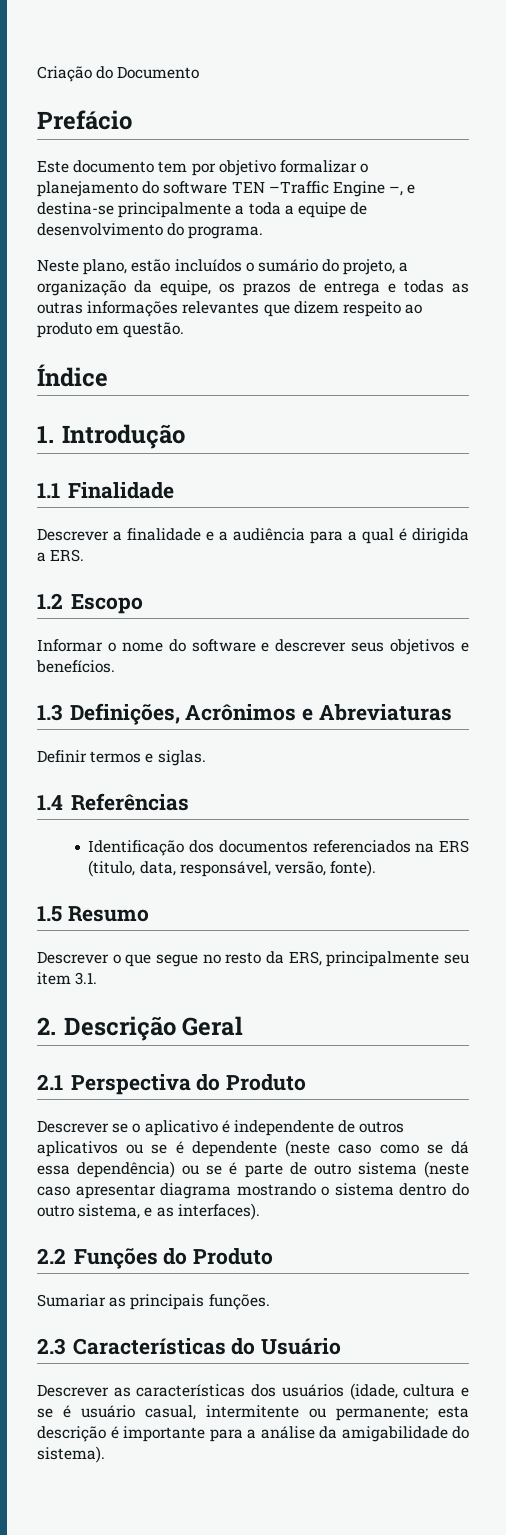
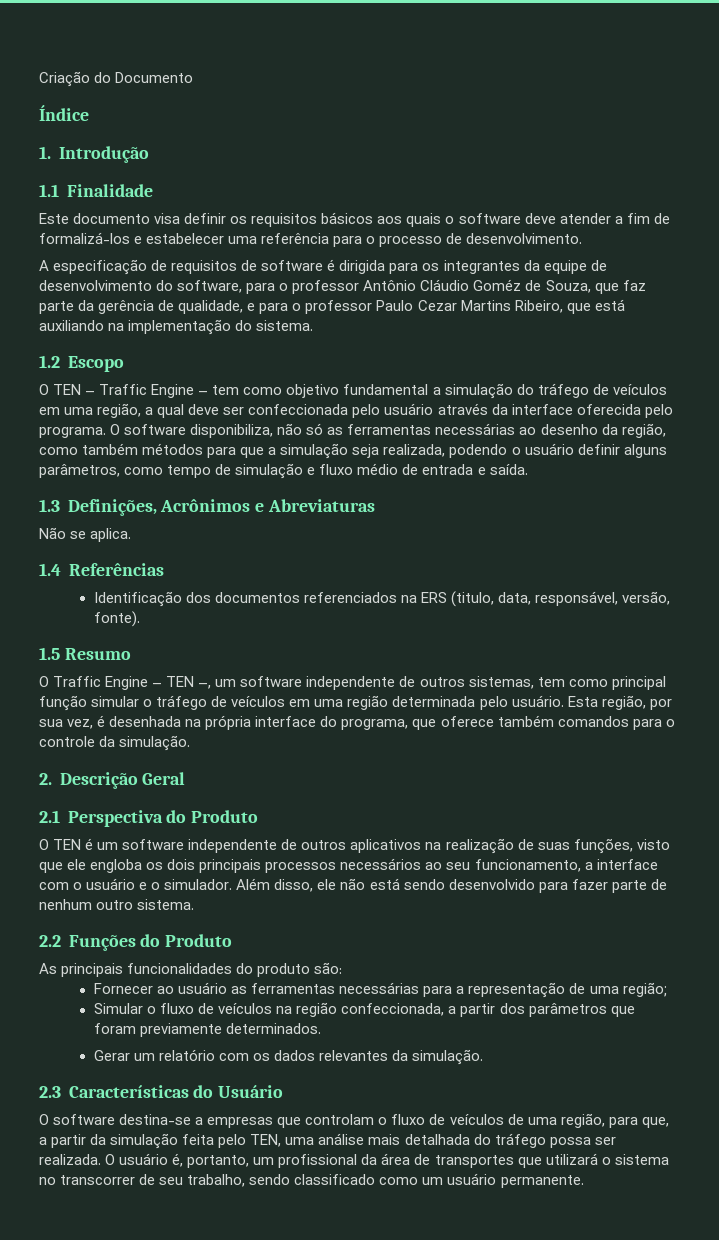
- Prefácio
- Este documento tem por objetivo formalizar o planejamento do software TEN –Traffic Engine –, e destina-se principalmente a toda a equipe de desenvolvimento do programa.
- Neste plano, estão incluídos o sumário do projeto, a organização da equipe, os prazos de entrega e todas as outras informações relevantes que dizem respeito ao produto em questão.
- Descrever a finalidade e a audiência para a qual é dirigida a ERS.
+ Este documento visa definir os requisitos básicos aos quais o software deve atender a fim de formalizá-los e estabelecer uma referência para o processo de desenvolvimento.
+ A especificação de requisitos de software é dirigida para os integrantes da equipe de desenvolvimento do software, para o professor Antônio Cláudio Goméz de Souza, que faz parte da gerência de qualidade, e para o professor Paulo Cezar Martins Ribeiro, que está auxiliando na implementação do sistema.
  1.2 Escopo
- Informar o nome do software e descrever seus objetivos e benefícios.
+ O TEN – Traffic Engine – tem como objetivo fundamental a simulação do tráfego de veículos em uma região, a qual deve ser confeccionada pelo usuário através da interface oferecida pelo programa. O software disponibiliza, não só as ferramentas necessárias ao desenho da região, como também métodos para que a simulação seja realizada, podendo o usuário definir alguns parâmetros, como tempo de simulação e fluxo médio de entrada e saída.
- Definir termos e siglas.
+ Não se aplica.
- Descrever o que segue no resto da ERS, principalmente seu item 3.1.
+ O Traffic Engine – TEN –, um software independente de outros sistemas, tem como principal função simular o tráfego de veículos em uma região determinada pelo usuário. Esta região, por sua vez, é desenhada na própria interface do programa, que oferece também comandos para o controle da simulação.
- Descrever se o aplicativo é independente de outros aplicativos ou se é dependente (neste caso como se dá essa dependência) ou se é parte de outro sistema (neste caso apresentar diagrama mostrando o sistema dentro do outro sistema, e as interfaces).
+ O TEN é um software independente de outros aplicativos na realização de suas funções, visto que ele engloba os dois principais processos necessários ao seu funcionamento, a interface com o usuário e o simulador. Além disso, ele não está sendo desenvolvido para fazer parte de nenhum outro sistema.
  2.2 Funções do Produto
- Sumariar as principais funções.
+ As principais funcionalidades do produto são:
+ Fornecer ao usuário as ferramentas necessárias para a representação de uma região;
+ Simular o fluxo de veículos na região confeccionada, a partir dos parâmetros que foram previamente determinados.
+ Gerar um relatório com os dados relevantes da simulação.
  2.3 Características do Usuário
- Descrever as características dos usuários (idade, cultura e se é usuário casual, intermitente ou permanente; esta descrição é importante para a análise da amigabilidade do sistema).
+ O software destina-se a empresas que controlam o fluxo de veículos de uma região, para que, a partir da simulação feita pelo TEN, uma análise mais detalhada do tráfego possa ser realizada. O usuário é, portanto, um profissional da área de transportes que utilizará o sistema no transcorrer de seu trabalho, sendo classificado como um usuário permanente.

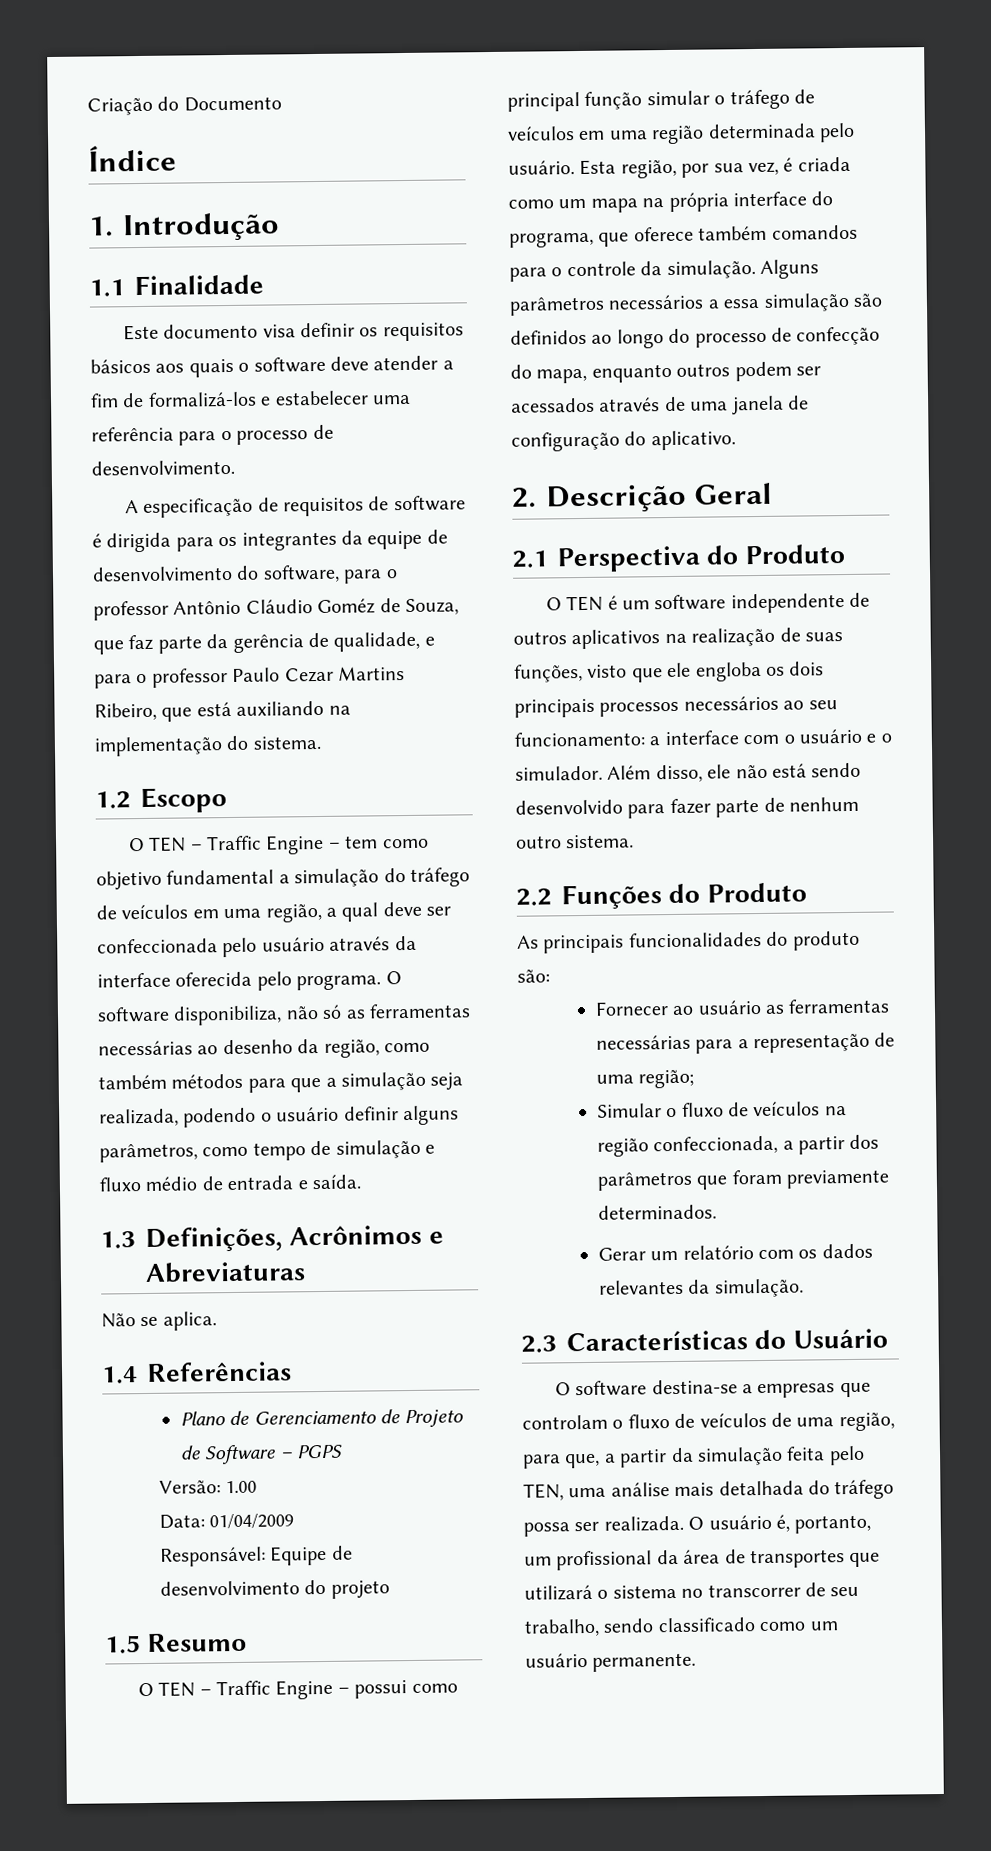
- Identificação dos documentos referenciados na ERS (titulo, data, responsável, versão, fonte).
+ Plano de Gerenciamento de Projeto de Software – PGPS
+ Versão: 1.00
+ Data: 01/04/2009
+ Responsável: Equipe de desenvolvimento do projeto
- O Traffic Engine – TEN –, um software independente de outros sistemas, tem como principal função simular o tráfego de veículos em uma região determinada pelo usuário.
+ O TEN – Traffic Engine – possui como principal função simular o tráfego de veículos em uma região determinada pelo usuário.
- Esta região, por sua vez, é desenhada na própria interface do programa, que oferece também comandos para o controle da simulação.
+ Esta região, por sua vez, é criada como um mapa na própria interface do programa, que oferece também comandos para o controle da simulação. Alguns parâmetros necessários a essa simulação são definidos ao longo do processo de confecção do mapa, enquanto outros podem ser acessados através de uma janela de configuração do aplicativo.
- O TEN é um software independente de outros aplicativos na realização de suas funções, visto que ele engloba os dois principais processos necessários ao seu funcionamento, a interface com o usuário e o simulador.
+ O TEN é um software independente de outros aplicativos na realização de suas funções, visto que ele engloba os dois principais processos necessários ao seu funcionamento: a interface com o usuário e o simulador.

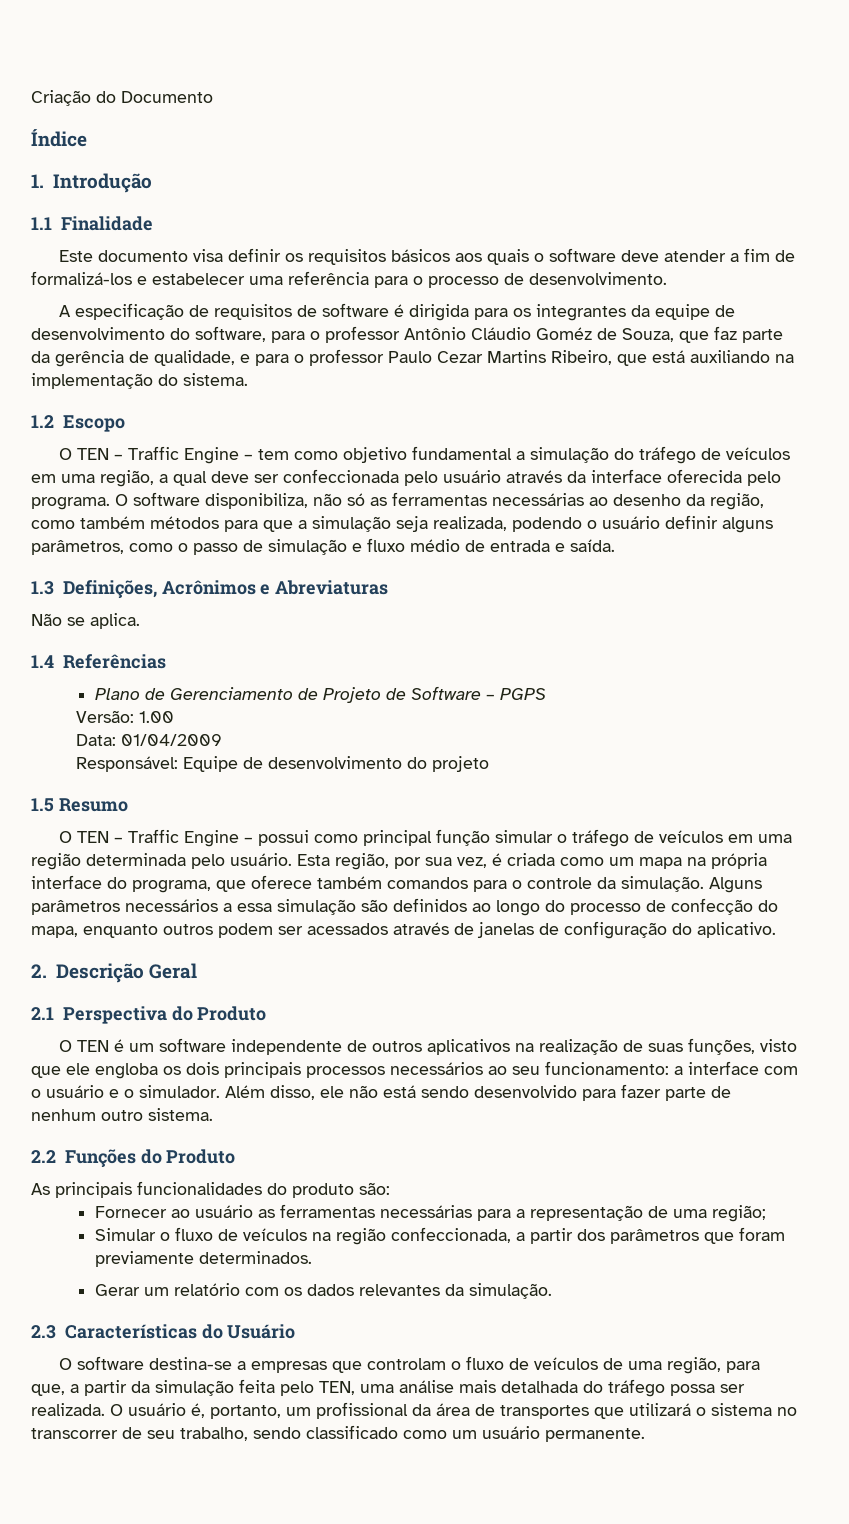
- O software disponibiliza, não só as ferramentas necessárias ao desenho da região, como também métodos para que a simulação seja realizada, podendo o usuário definir alguns parâmetros, como tempo de simulação e fluxo médio de entrada e saída.
+ O software disponibiliza, não só as ferramentas necessárias ao desenho da região, como também métodos para que a simulação seja realizada, podendo o usuário definir alguns parâmetros, como o passo de simulação e fluxo médio de entrada e saída.
- Alguns parâmetros necessários a essa simulação são definidos ao longo do processo de confecção do mapa, enquanto outros podem ser acessados através de uma janela de configuração do aplicativo.
+ Alguns parâmetros necessários a essa simulação são definidos ao longo do processo de confecção do mapa, enquanto outros podem ser acessados através de janelas de configuração do aplicativo.

